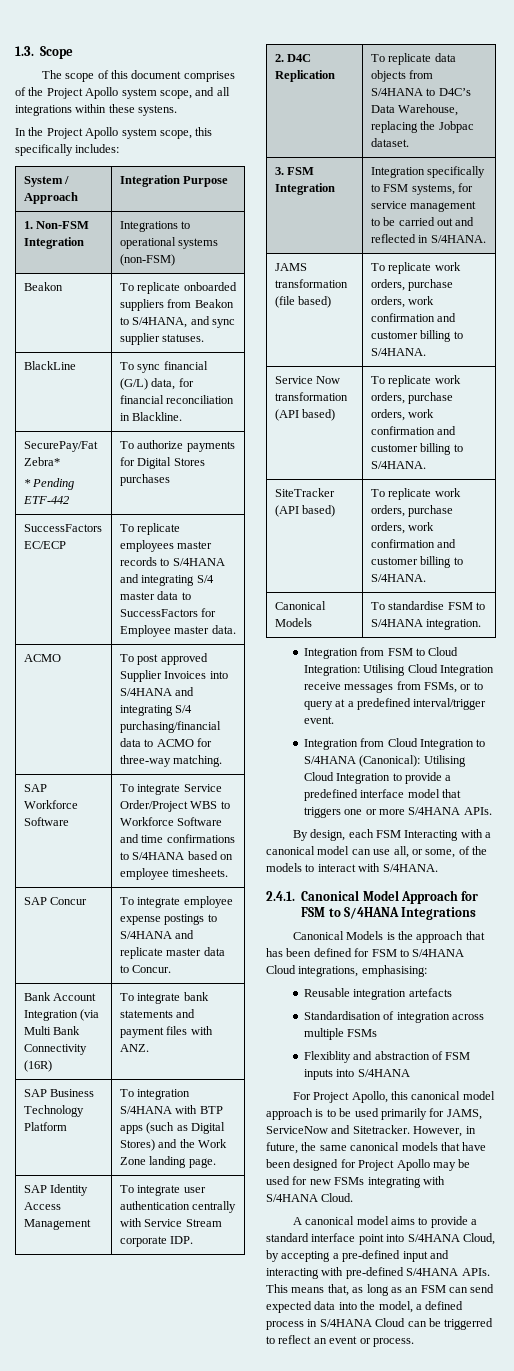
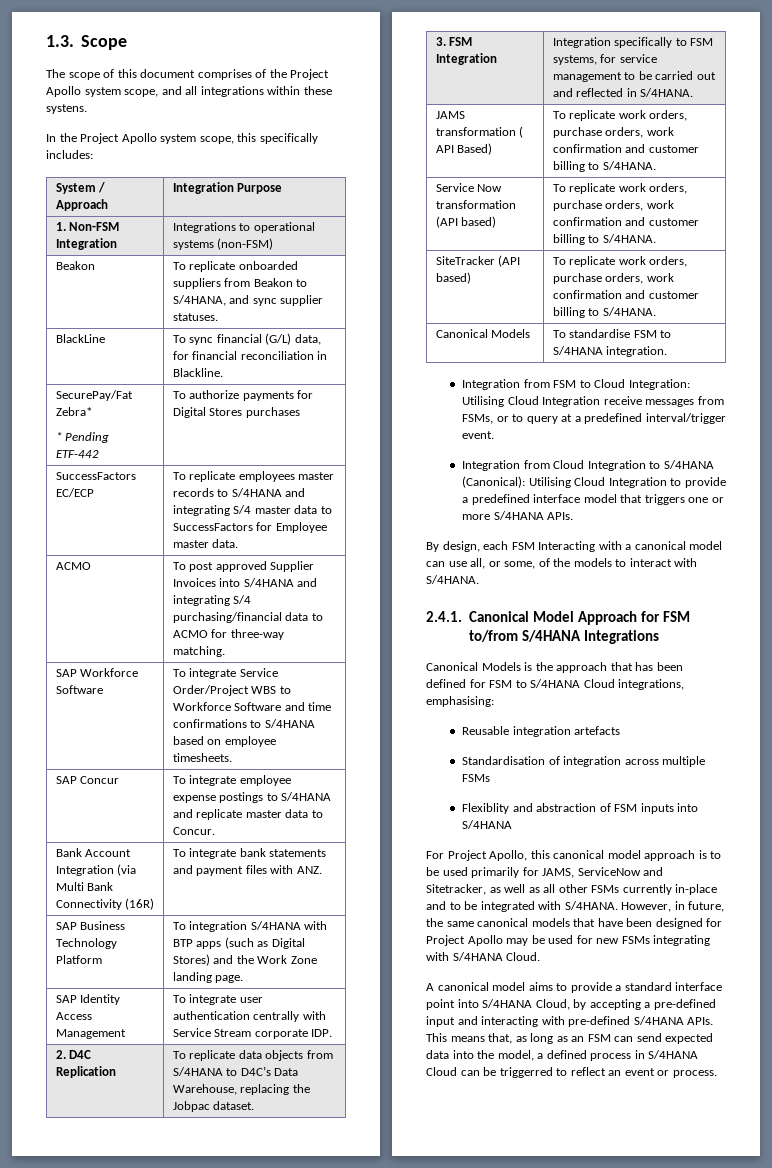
- JAMS transformation (file based) | To replicate work orders, purchase orders, work confirmation and customer billing to S/4HANA.
+ JAMS transformation ( API Based) | To replicate work orders, purchase orders, work confirmation and customer billing to S/4HANA.
- 2.4.1. Canonical Model Approach for FSM to S/4HANA Integrations
+ 2.4.1. Canonical Model Approach for FSM to/from S/4HANA Integrations
- For Project Apollo, this canonical model approach is to be used primarily for JAMS, ServiceNow and Sitetracker.
+ For Project Apollo, this canonical model approach is to be used primarily for JAMS, ServiceNow and Sitetracker, as well as all other FSMs currently in-place and to be integrated with S/4HANA.

